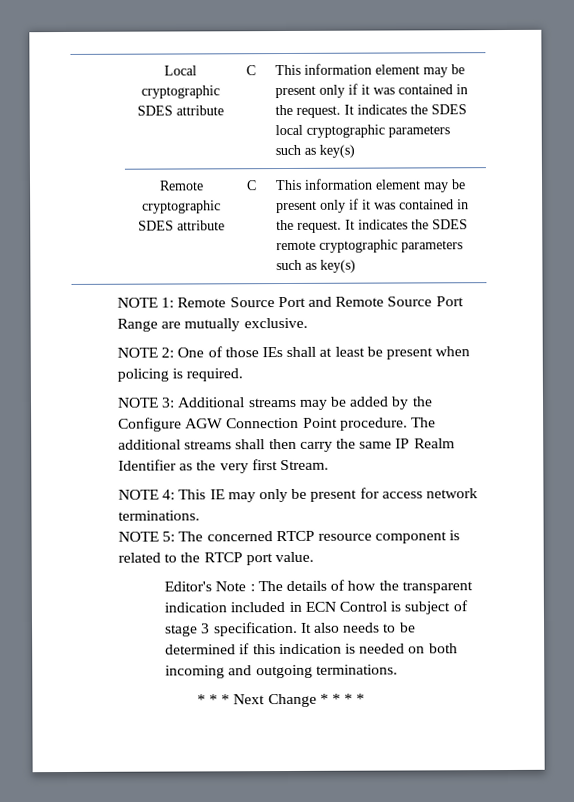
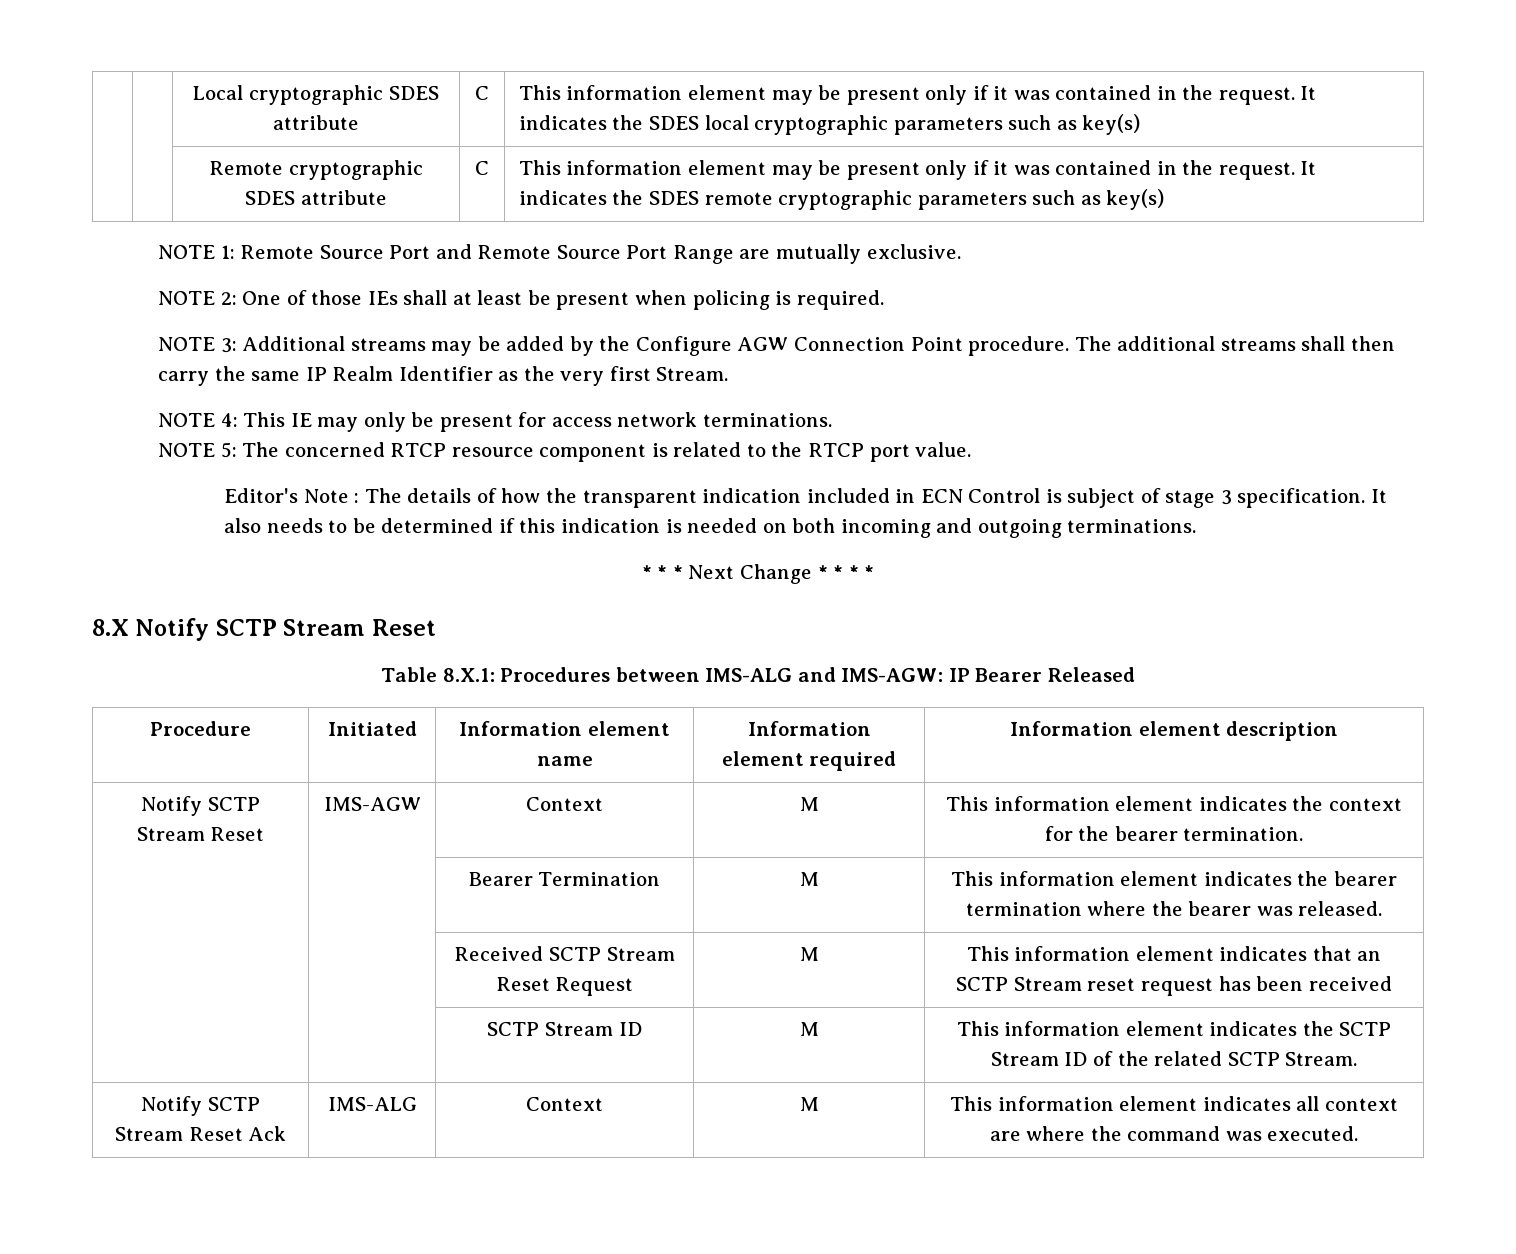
+ 8.X Notify SCTP Stream Reset
+ Table 8.X.1: Procedures between IMS-ALG and IMS-AGW: IP Bearer Released
+ Procedure | Initiated | Information element name | Information element required | Information element description
+ Notify SCTP Stream Reset | IMS-AGW | Context | M | This information element indicates the context for the bearer termination.
+ | | Bearer Termination | M | This information element indicates the bearer termination where the bearer was released.
+ | | Received SCTP Stream Reset Request | M | This information element indicates that an SCTP Stream reset request has been received
+ | | SCTP Stream ID | M | This information element indicates the SCTP Stream ID of the related SCTP Stream.
+ Notify SCTP Stream Reset Ack | IMS-ALG | Context | M | This information element indicates all context are where the command was executed.

